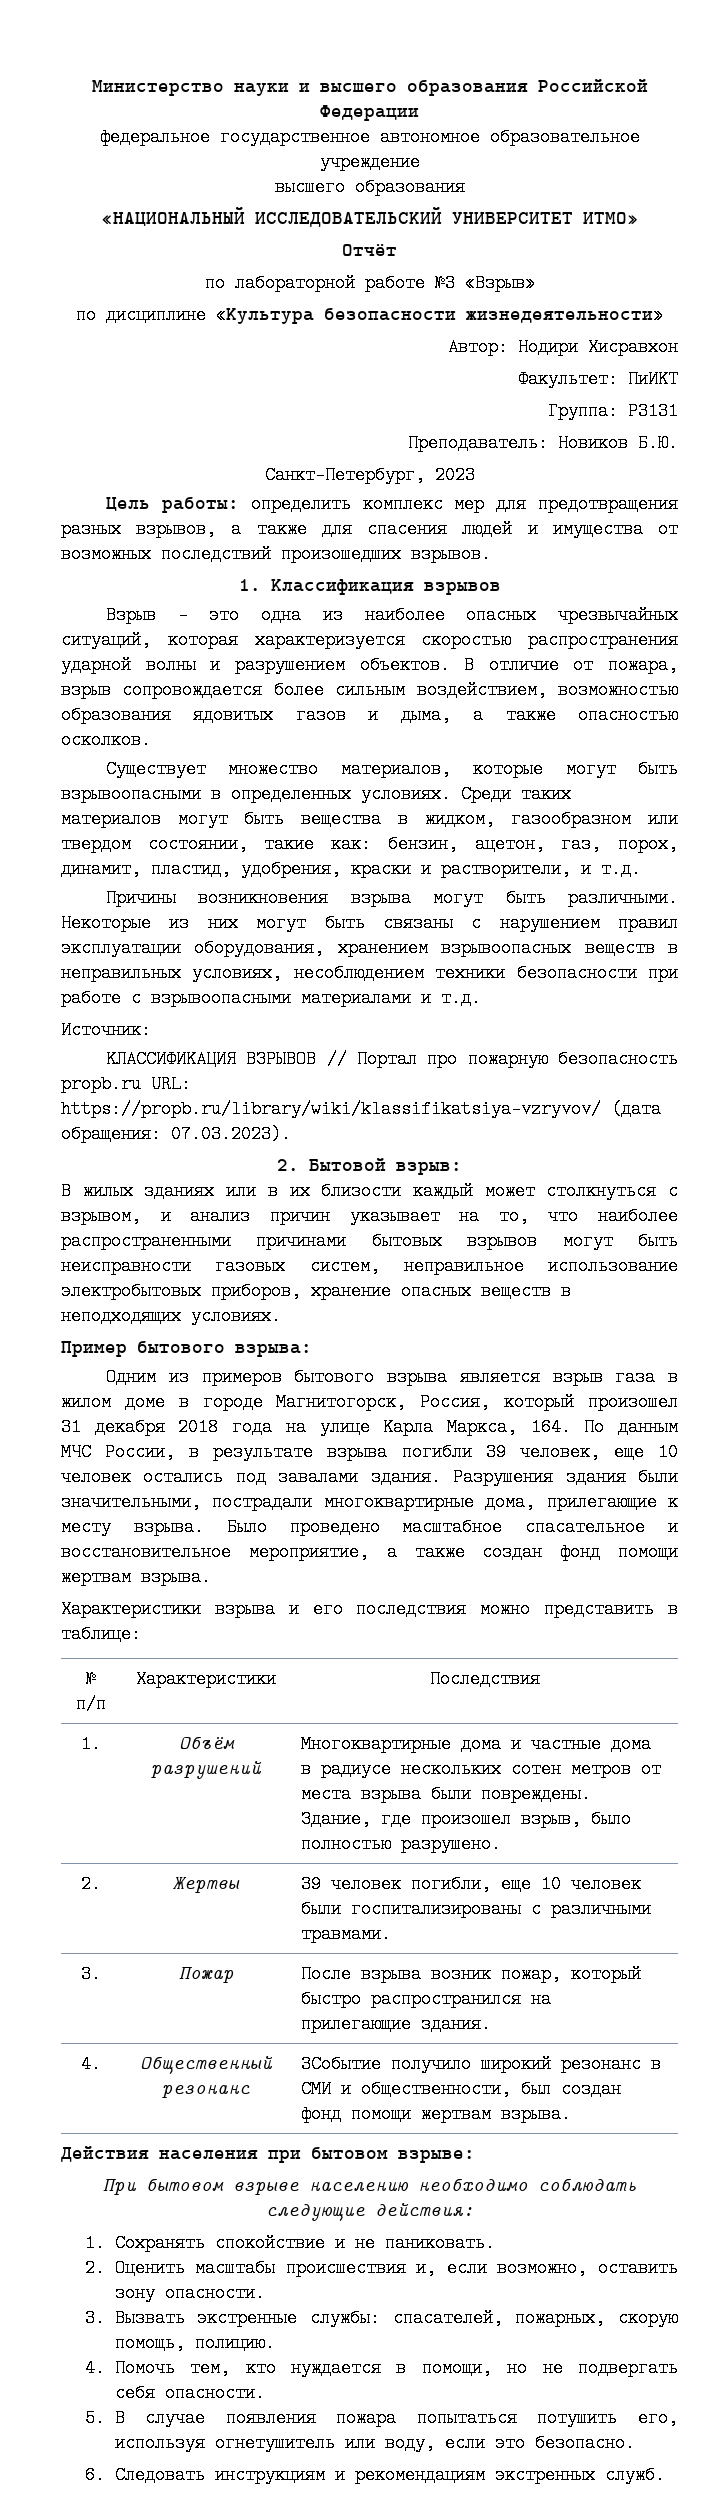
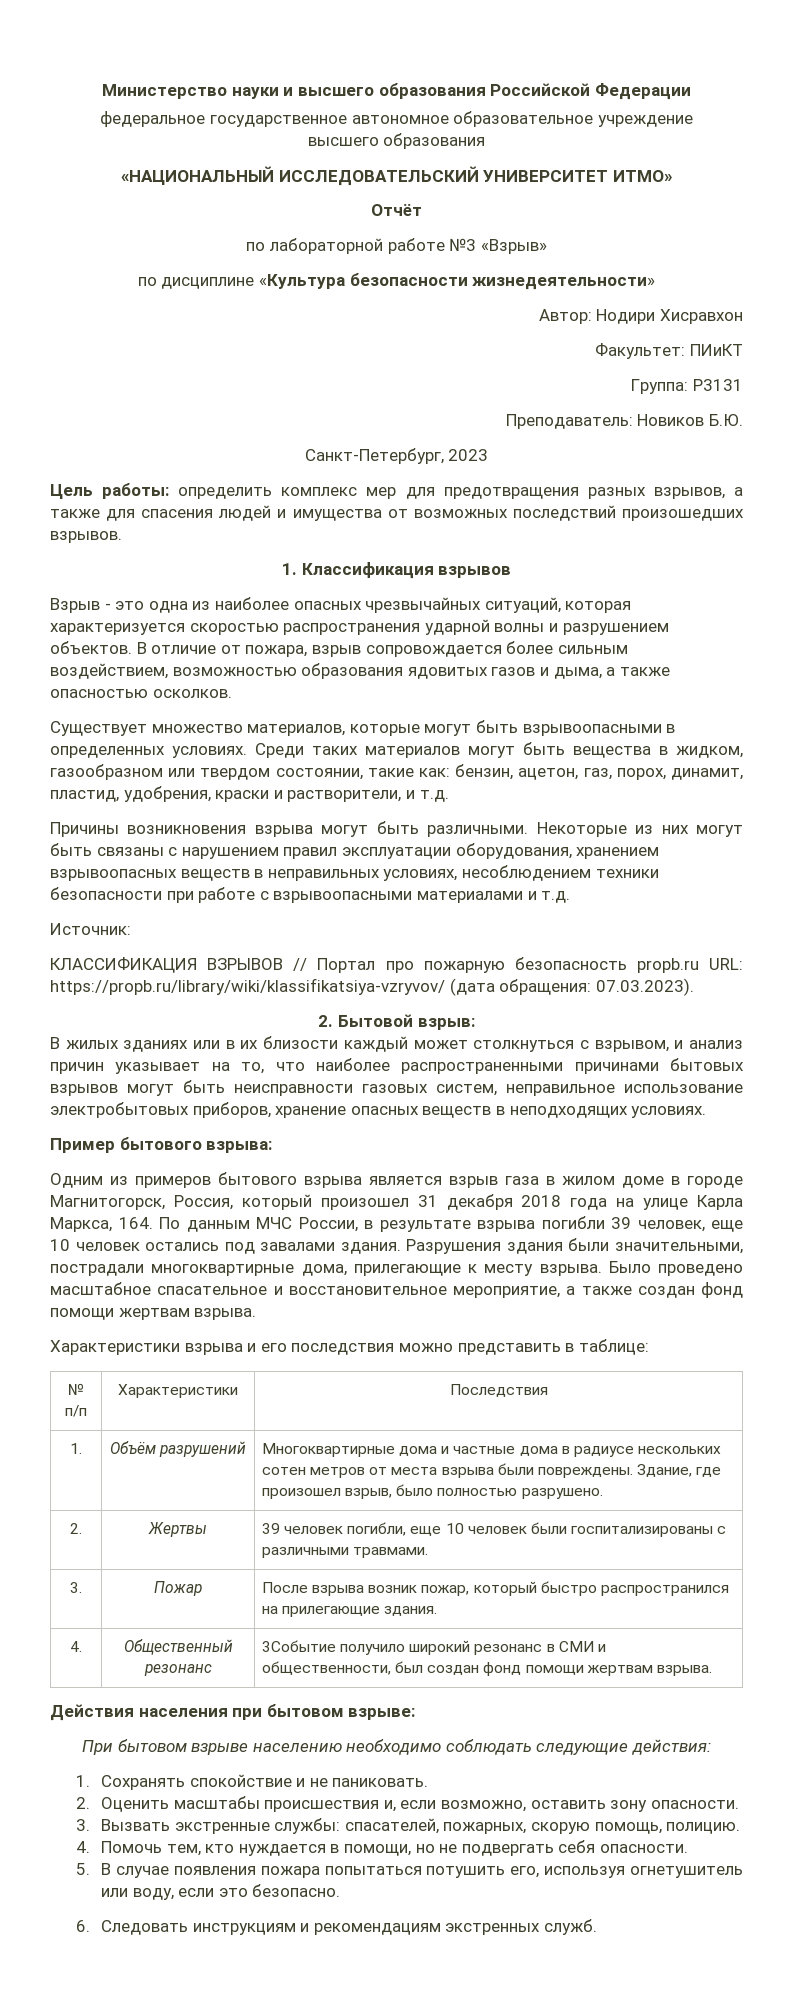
- Факультет: ПиИКТ
+ Факультет: ПИиКТ

